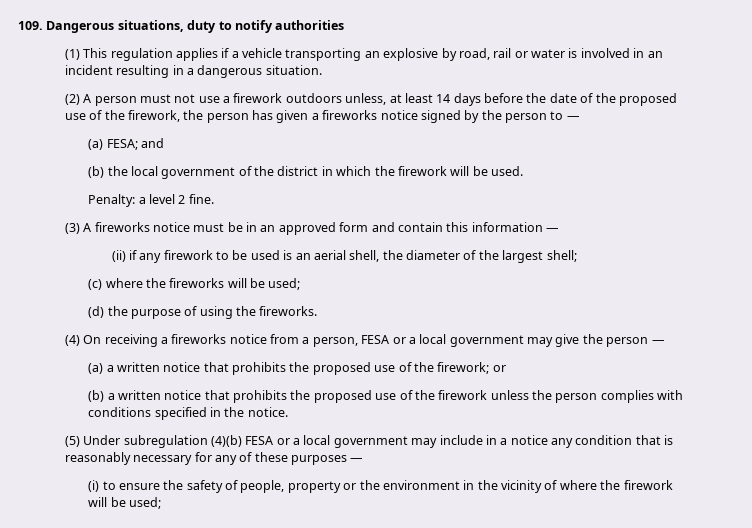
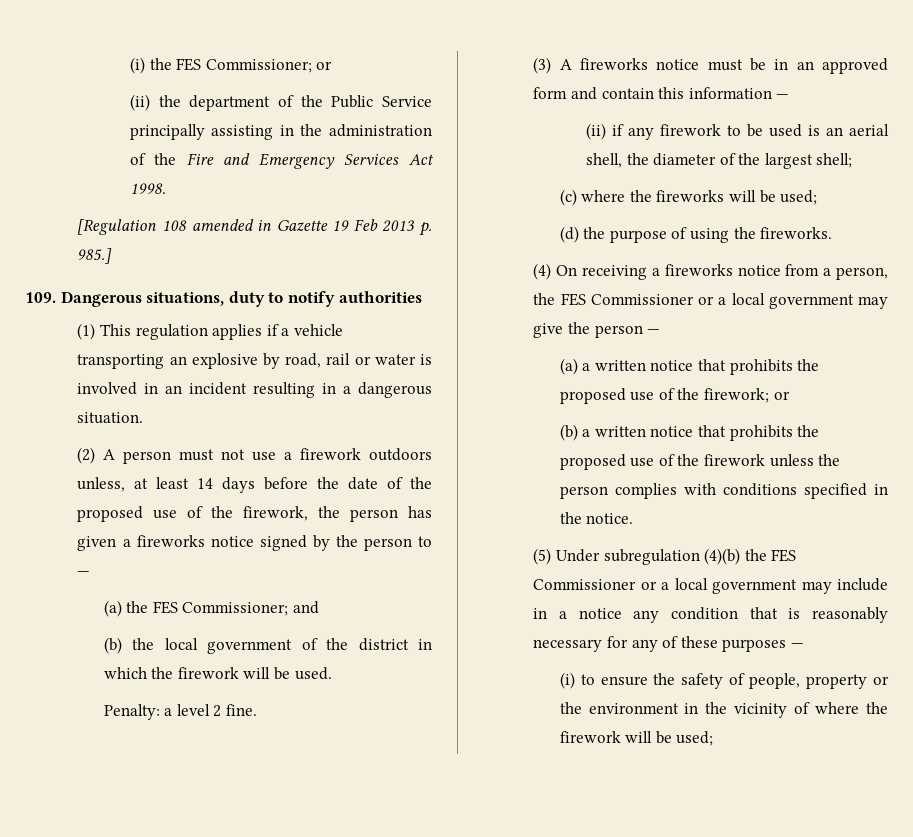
+ (i) the FES Commissioner; or
+ (ii) the department of the Public Service principally assisting in the administration of the Fire and Emergency Services Act 1998.
+ [Regulation 108 amended in Gazette 19 Feb 2013 p. 985.]
- (a) FESA; and
+ (a) the FES Commissioner; and
- (4) On receiving a fireworks notice from a person, FESA or a local government may give the person —
+ (4) On receiving a fireworks notice from a person, the FES Commissioner or a local government may give the person —
- (5) Under subregulation (4)(b) FESA or a local government may include in a notice any condition that is reasonably necessary for any of these purposes —
+ (5) Under subregulation (4)(b) the FES Commissioner or a local government may include in a notice any condition that is reasonably necessary for any of these purposes —

